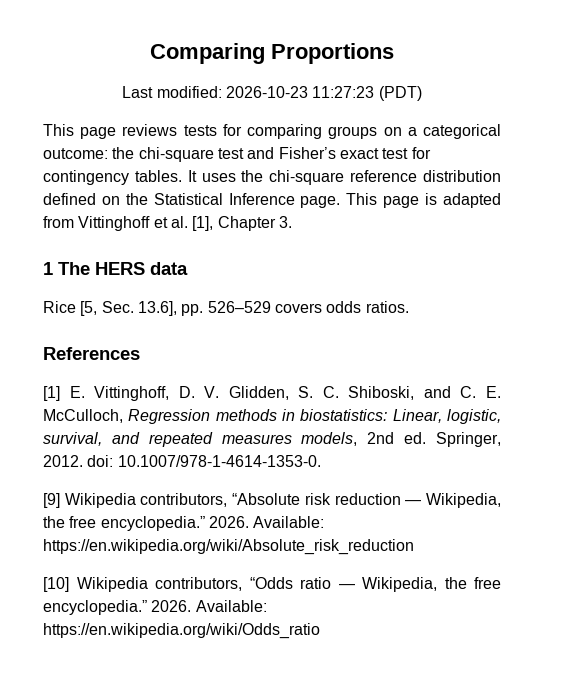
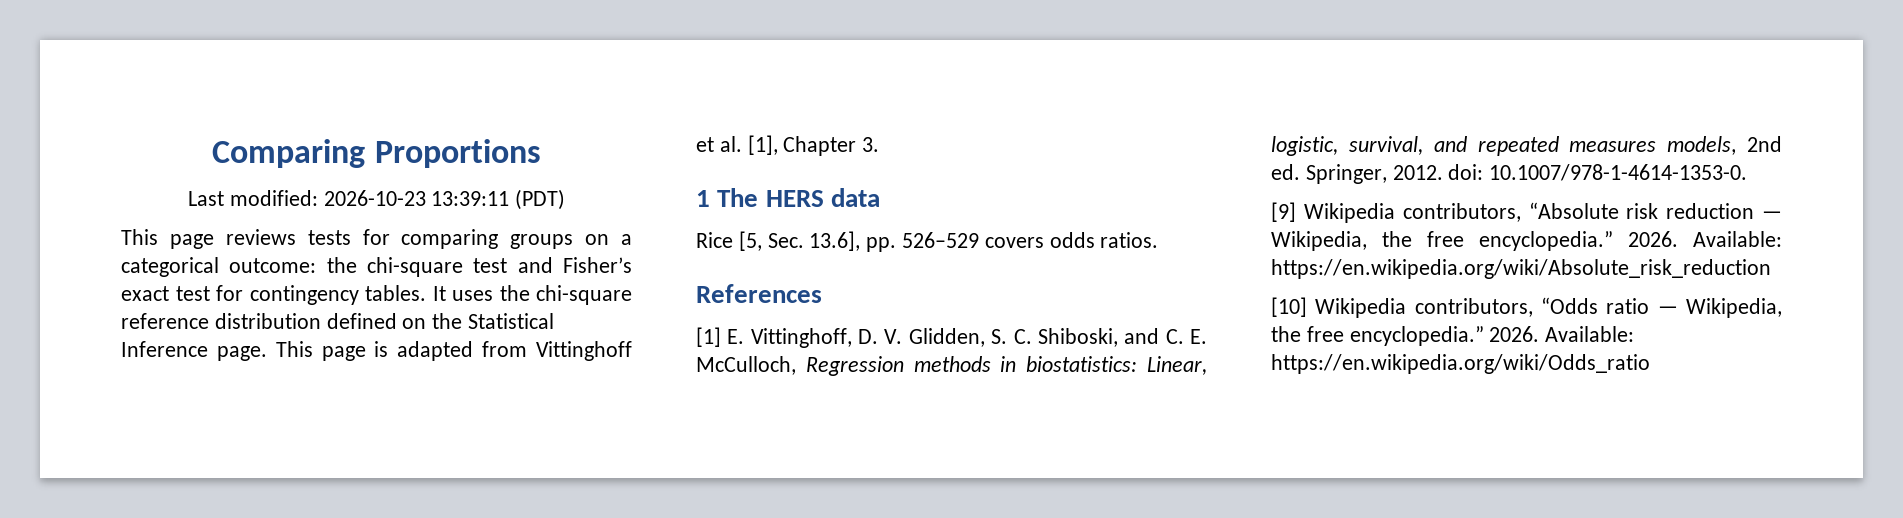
- Last modified: 2026-10-23 11:27:23 (PDT)
+ Last modified: 2026-10-23 13:39:11 (PDT)

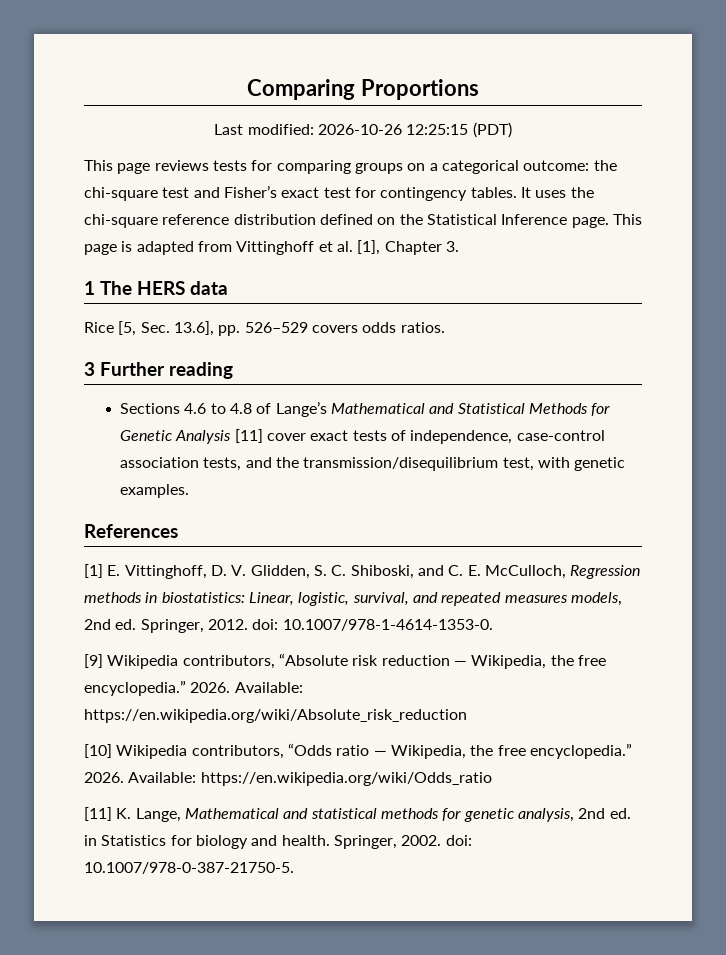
- Last modified: 2026-10-23 13:39:11 (PDT)
+ Last modified: 2026-10-26 12:25:15 (PDT)
+ 3 Further reading
+ Sections 4.6 to 4.8 of Lange’s Mathematical and Statistical Methods for Genetic Analysis [11] cover exact tests of independence, case-control association tests, and the transmission/disequilibrium test, with genetic examples.
+ [11] K. Lange, Mathematical and statistical methods for genetic analysis, 2nd ed. in Statistics for biology and health. Springer, 2002. doi: 10.1007/978-0-387-21750-5.

